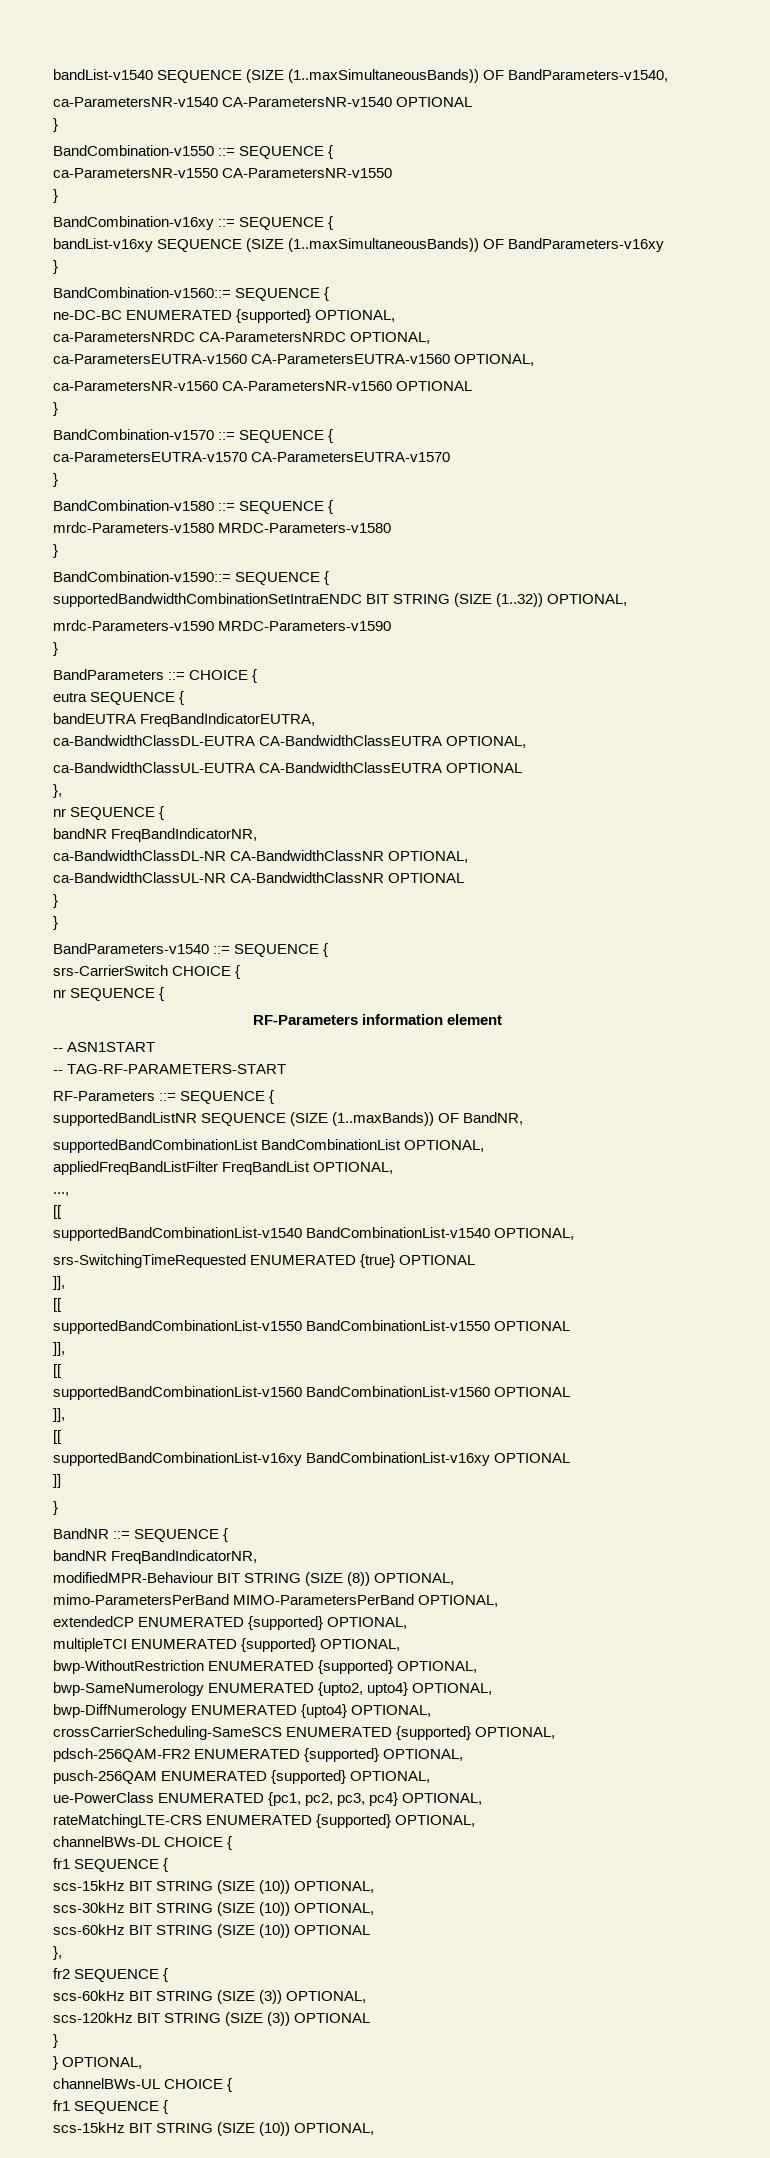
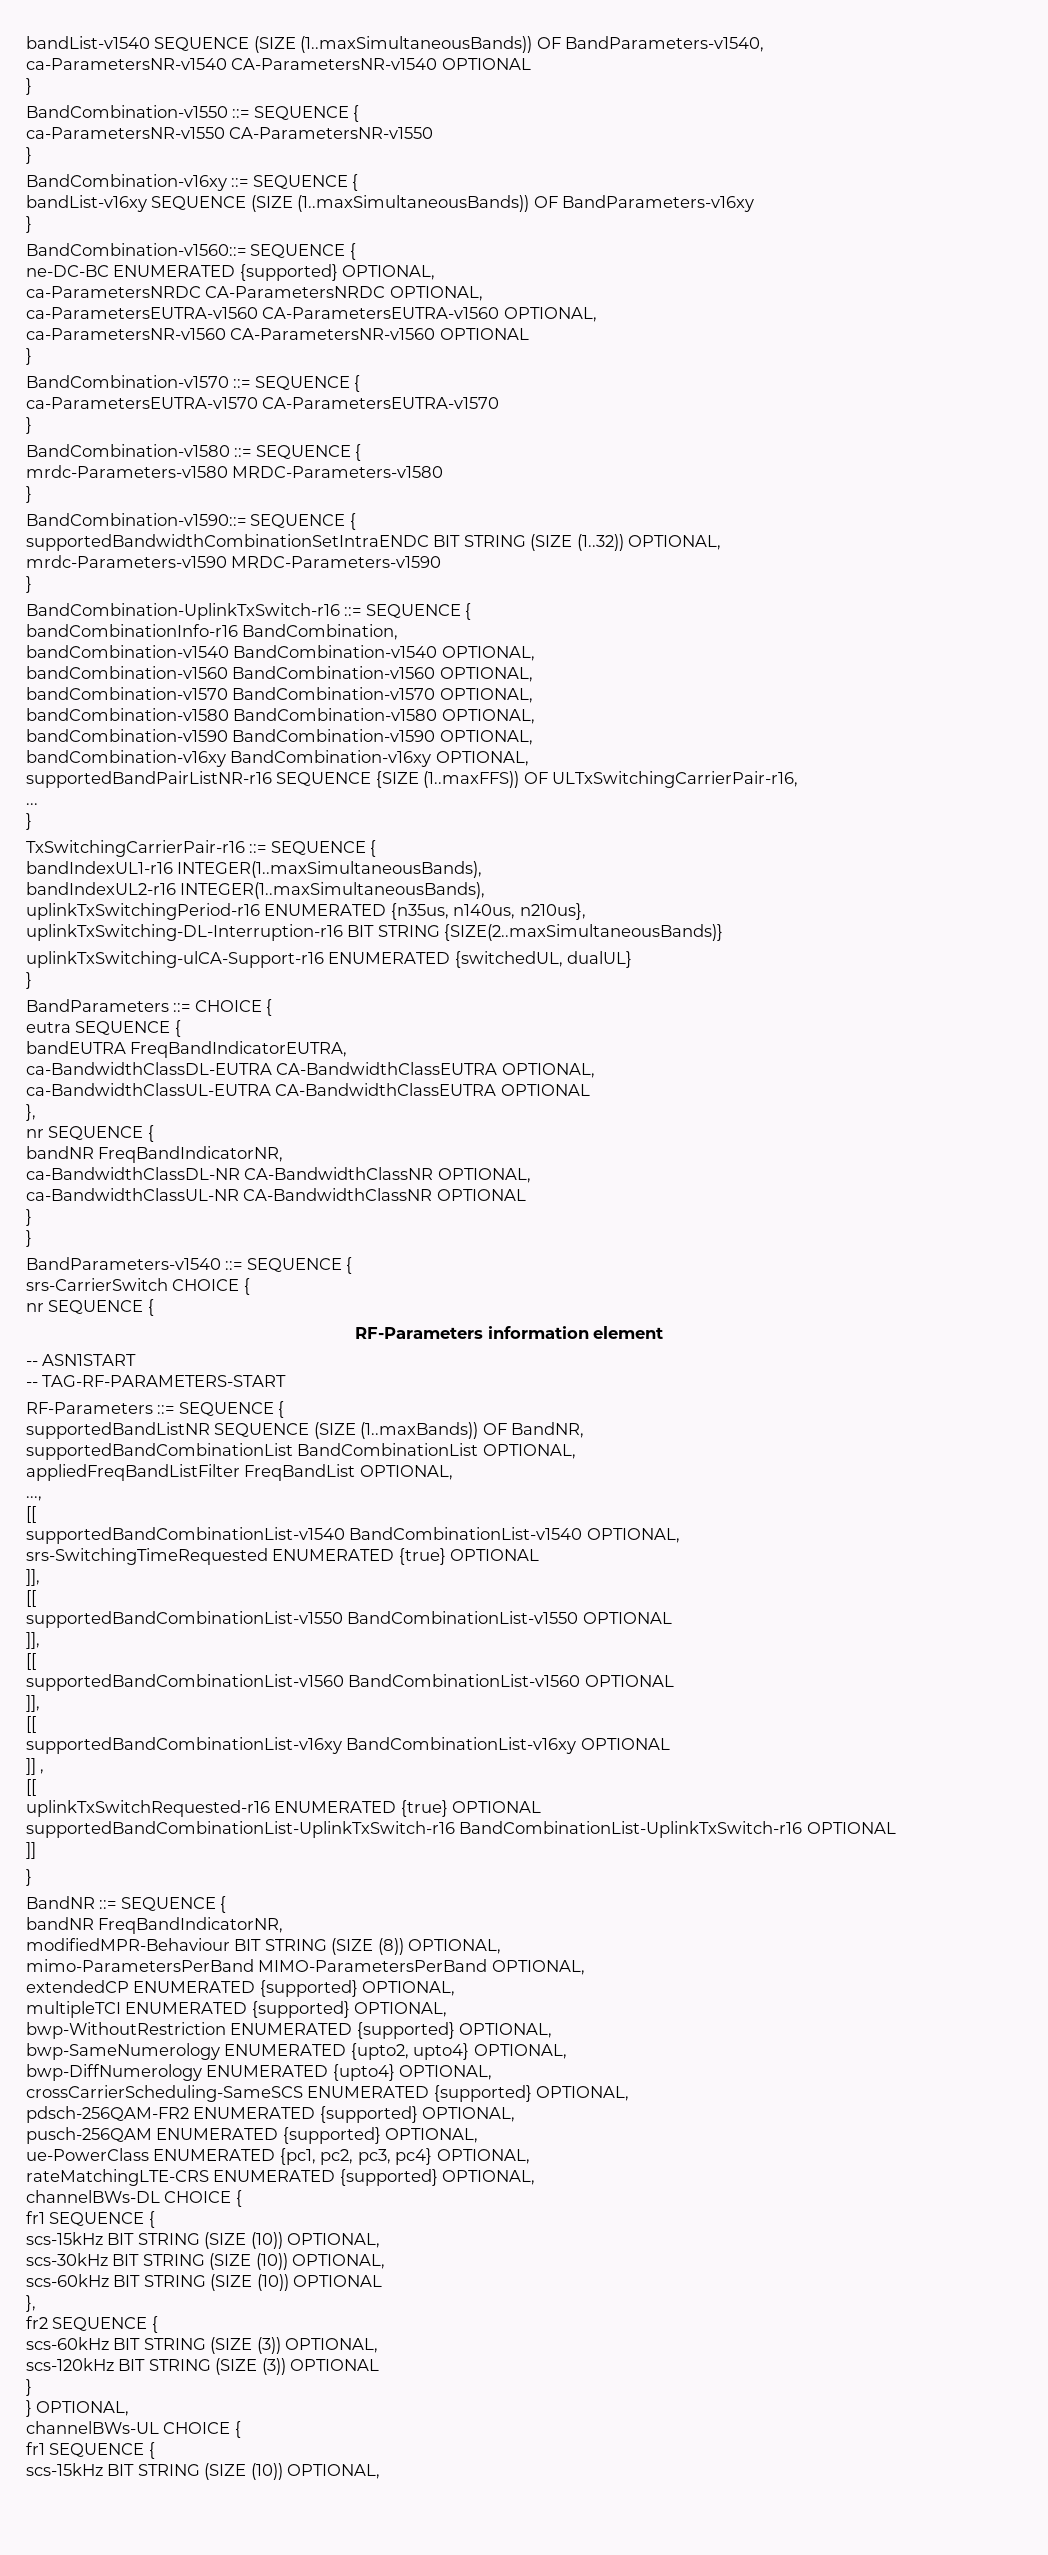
+ BandCombination-UplinkTxSwitch-r16 ::= SEQUENCE {
+ bandCombinationInfo-r16 BandCombination,
+ bandCombination-v1540 BandCombination-v1540 OPTIONAL,
+ bandCombination-v1560 BandCombination-v1560 OPTIONAL,
+ bandCombination-v1570 BandCombination-v1570 OPTIONAL,
+ bandCombination-v1580 BandCombination-v1580 OPTIONAL,
+ bandCombination-v1590 BandCombination-v1590 OPTIONAL,
+ bandCombination-v16xy BandCombination-v16xy OPTIONAL,
+ supportedBandPairListNR-r16 SEQUENCE {SIZE (1..maxFFS)) OF ULTxSwitchingCarrierPair-r16,
+ ...
+ }
+ TxSwitchingCarrierPair-r16 ::= SEQUENCE {
+ bandIndexUL1-r16 INTEGER(1..maxSimultaneousBands),
+ bandIndexUL2-r16 INTEGER(1..maxSimultaneousBands),
+ uplinkTxSwitchingPeriod-r16 ENUMERATED {n35us, n140us, n210us},
+ uplinkTxSwitching-DL-Interruption-r16 BIT STRING {SIZE(2..maxSimultaneousBands)}
+ uplinkTxSwitching-ulCA-Support-r16 ENUMERATED {switchedUL, dualUL}
+ }
+ ]] ,
+ [[
+ uplinkTxSwitchRequested-r16 ENUMERATED {true} OPTIONAL
+ supportedBandCombinationList-UplinkTxSwitch-r16 BandCombinationList-UplinkTxSwitch-r16 OPTIONAL

